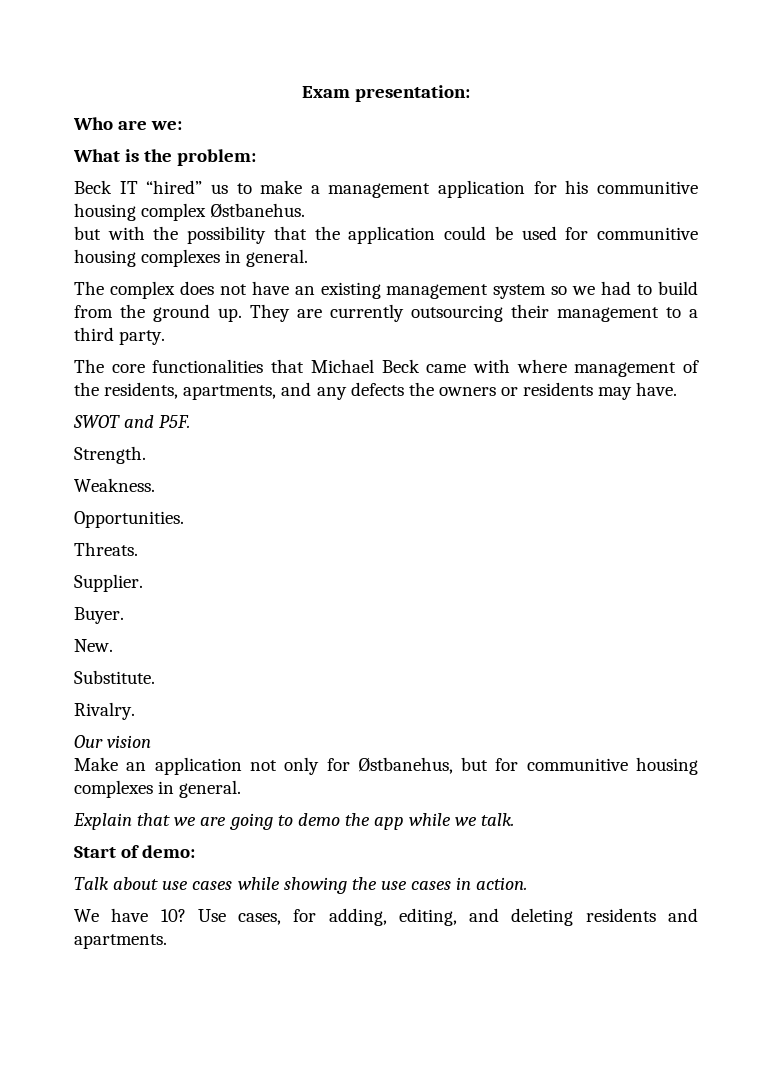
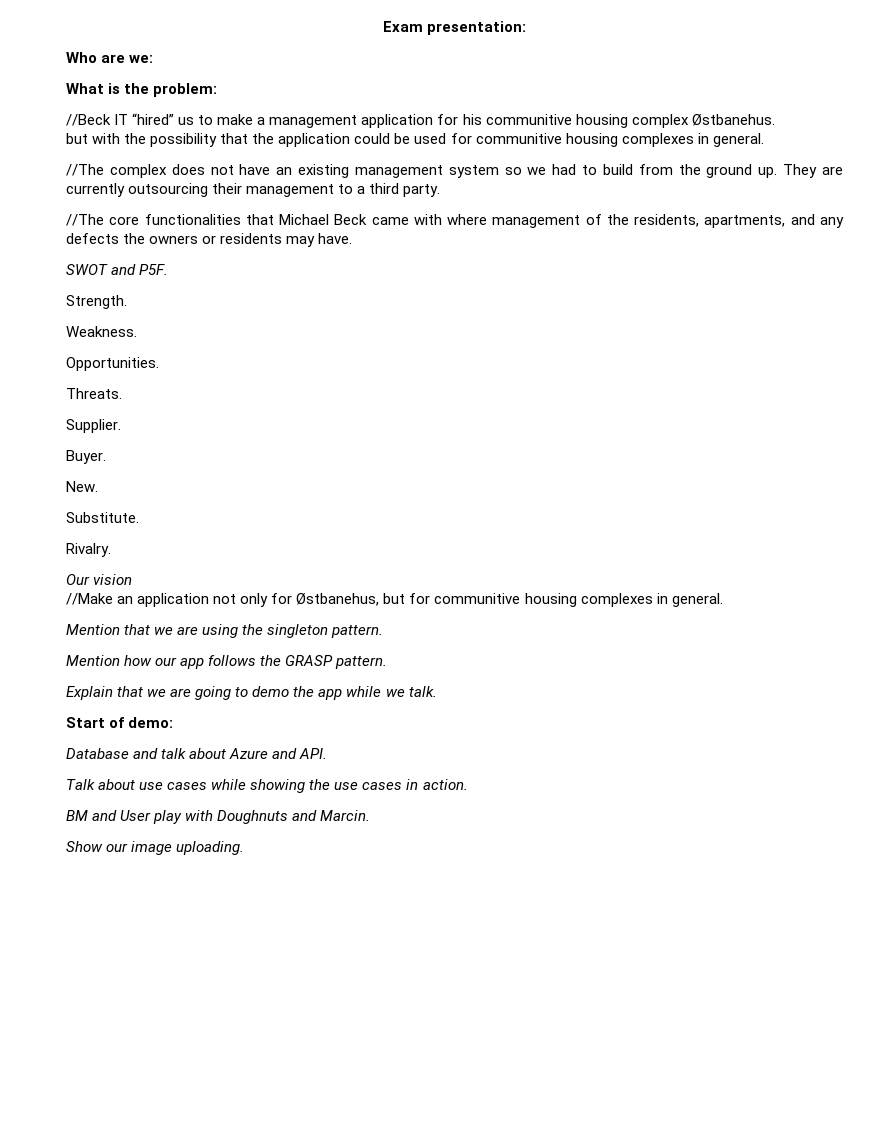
- Beck IT “hired” us to make a management application for his communitive housing complex Østbanehus.
+ //Beck IT “hired” us to make a management application for his communitive housing complex Østbanehus.
- The complex does not have an existing management system so we had to build from the ground up.
+ //The complex does not have an existing management system so we had to build from the ground up.
- The core functionalities that Michael Beck came with where management of the residents, apartments, and any defects the owners or residents may have.
+ //The core functionalities that Michael Beck came with where management of the residents, apartments, and any defects the owners or residents may have.
- Make an application not only for Østbanehus, but for communitive housing complexes in general.
+ //Make an application not only for Østbanehus, but for communitive housing complexes in general.
+ Mention that we are using the singleton pattern.
+ Mention how our app follows the GRASP pattern.
+ Database and talk about Azure and API.
- We have 10? Use cases, for adding, editing, and deleting residents and apartments.
+ BM and User play with Doughnuts and Marcin.
+ Show our image uploading.

